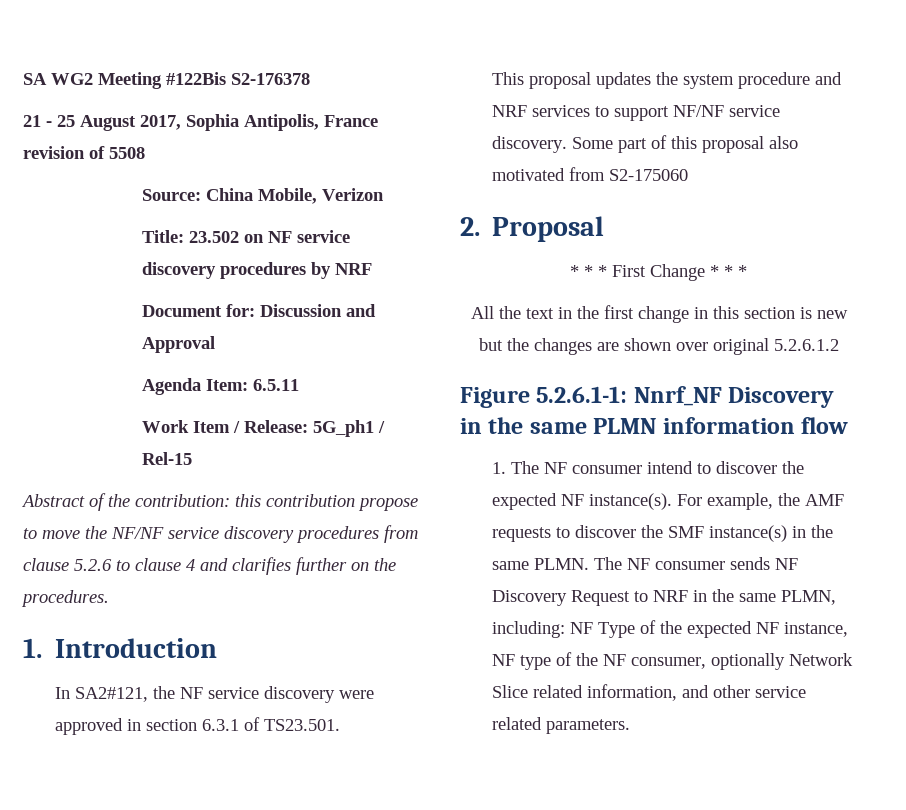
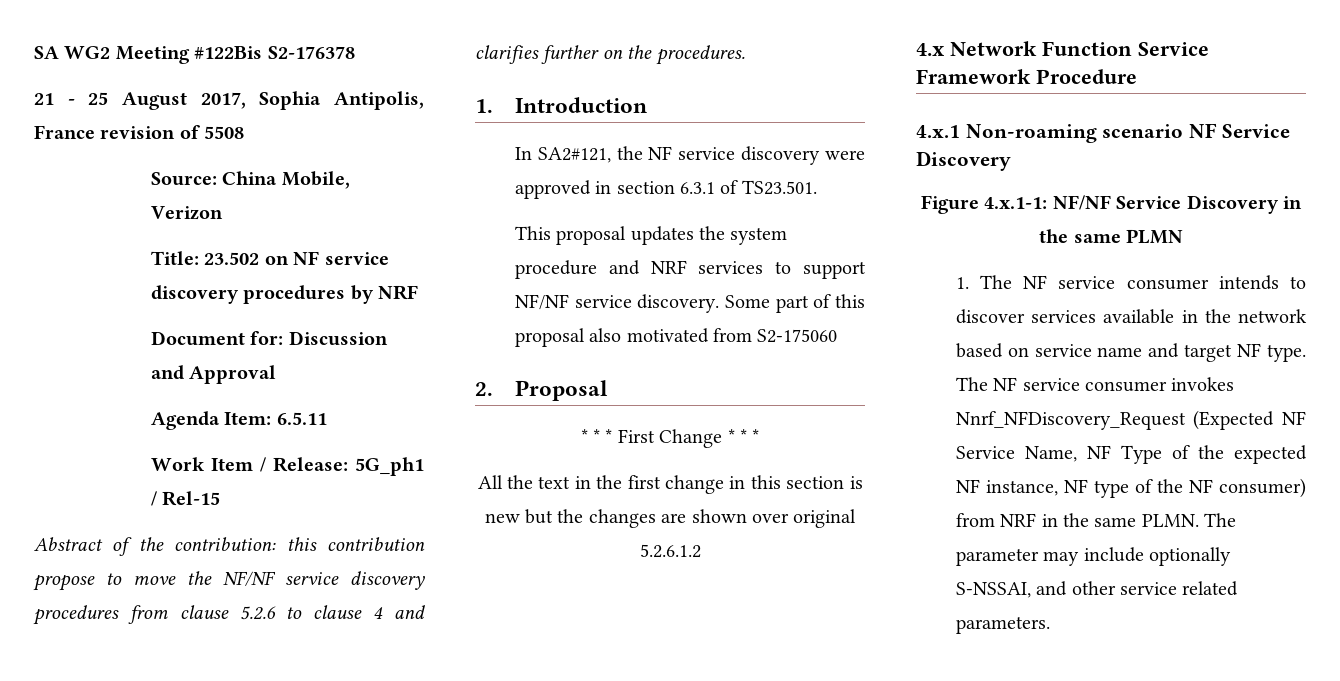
- Figure 5.2.6.1-1: Nnrf_NF Discovery in the same PLMN information flow
+ 4.x Network Function Service Framework Procedure
+ 4.x.1 Non-roaming scenario NF Service Discovery
+ Figure 4.x.1-1: NF/NF Service Discovery in the same PLMN
- 1. The NF consumer intend to discover the expected NF instance(s). For example, the AMF requests to discover the SMF instance(s) in the same PLMN. The NF consumer sends NF Discovery Request to NRF in the same PLMN, including: NF Type of the expected NF instance, NF type of the NF consumer, optionally Network Slice related information, and other service related parameters.
+ 1. The NF service consumer intends to discover services available in the network based on service name and target NF type. The NF service consumer invokes Nnrf_NFDiscovery_Request (Expected NF Service Name, NF Type of the expected NF instance, NF type of the NF consumer) from NRF in the same PLMN. The parameter may include optionally S-NSSAI, and other service related parameters.

